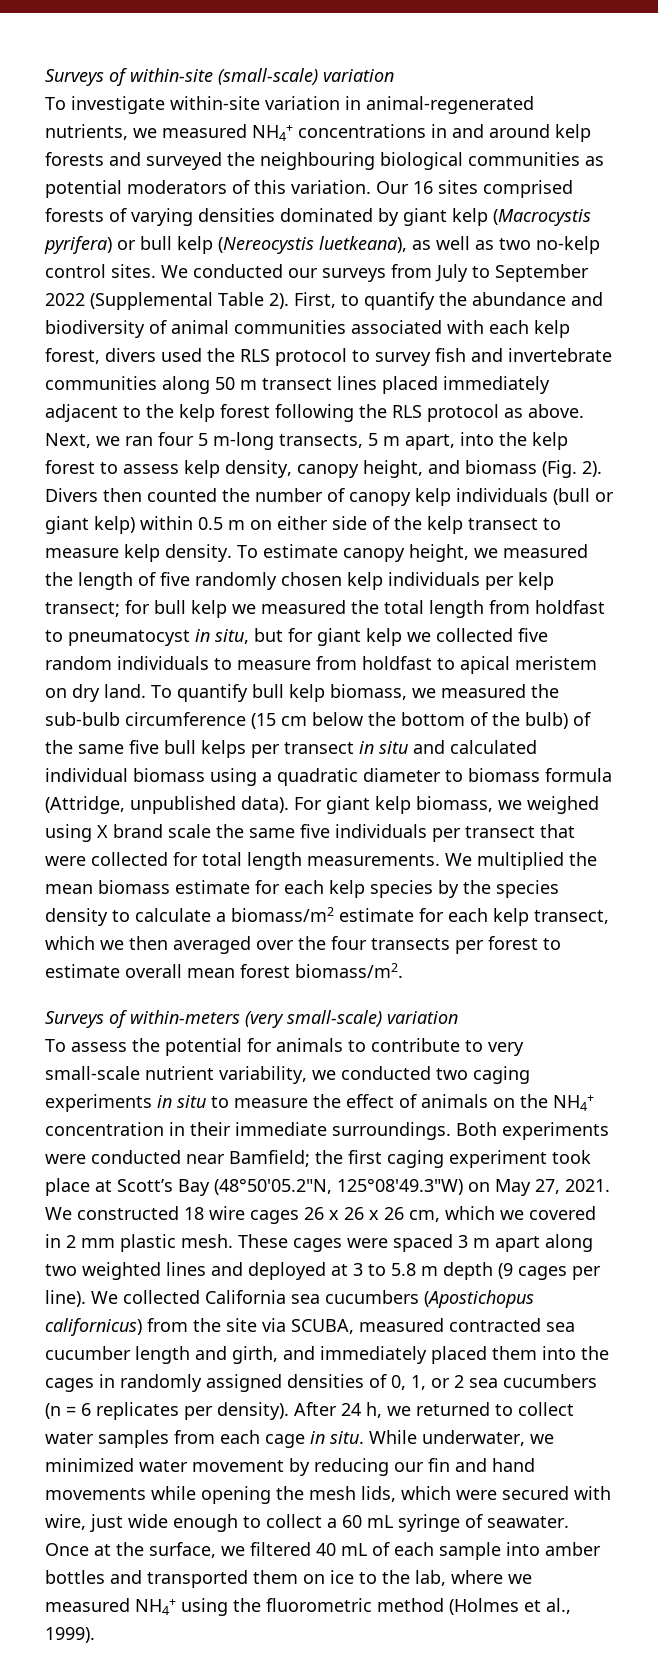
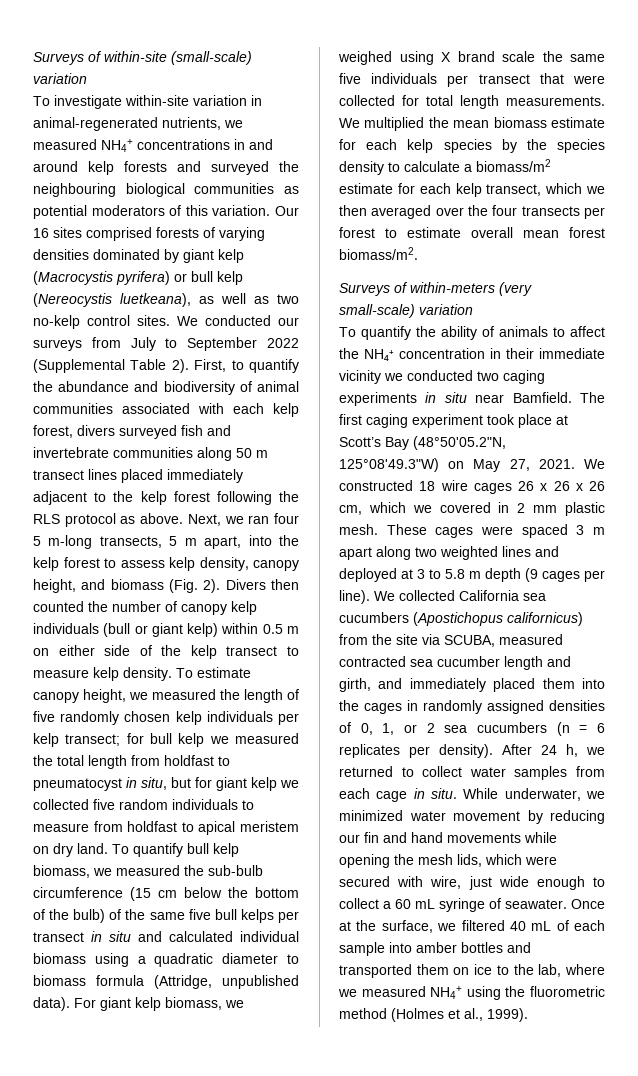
- First, to quantify the abundance and biodiversity of animal communities associated with each kelp forest, divers used the RLS protocol to survey fish and invertebrate communities along 50 m transect lines placed immediately adjacent to the kelp forest following the RLS protocol as above.
+ First, to quantify the abundance and biodiversity of animal communities associated with each kelp forest, divers surveyed fish and invertebrate communities along 50 m transect lines placed immediately adjacent to the kelp forest following the RLS protocol as above.
- To assess the potential for animals to contribute to very small-scale nutrient variability, we conducted two caging experiments in situ to measure the effect of animals on the NH4+ concentration in their immediate surroundings. Both experiments were conducted near Bamfield; the first caging experiment took place at Scott’s Bay (48°50'05.2"N, 125°08'49.3"W) on May 27, 2021.
+ To quantify the ability of animals to affect the NH₄⁺ concentration in their immediate vicinity we conducted two caging experiments in situ near Bamfield. The first caging experiment took place at Scott’s Bay (48°50'05.2"N, 125°08'49.3"W) on May 27, 2021.

